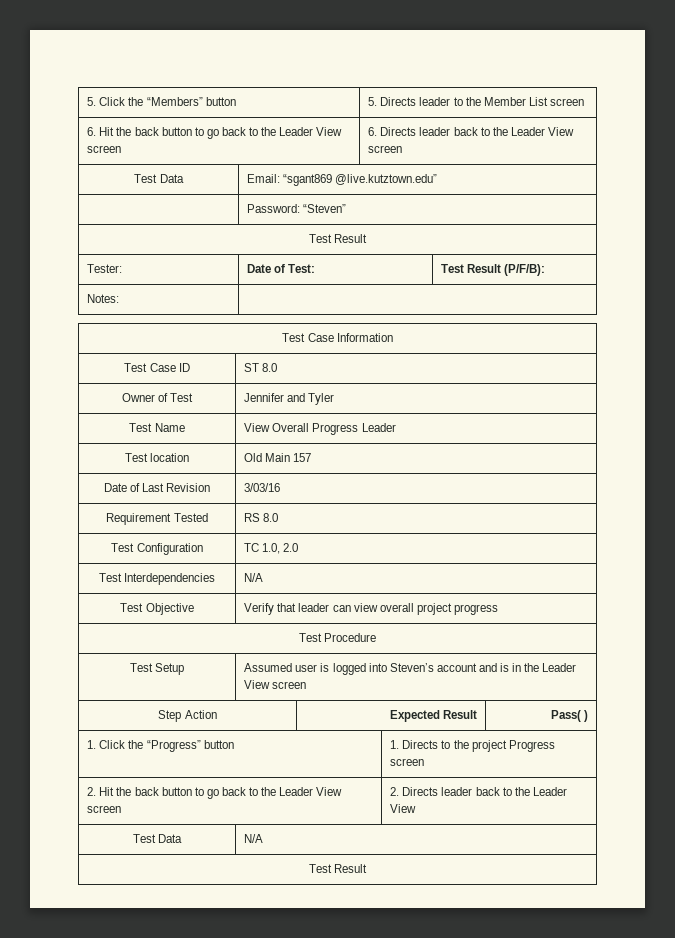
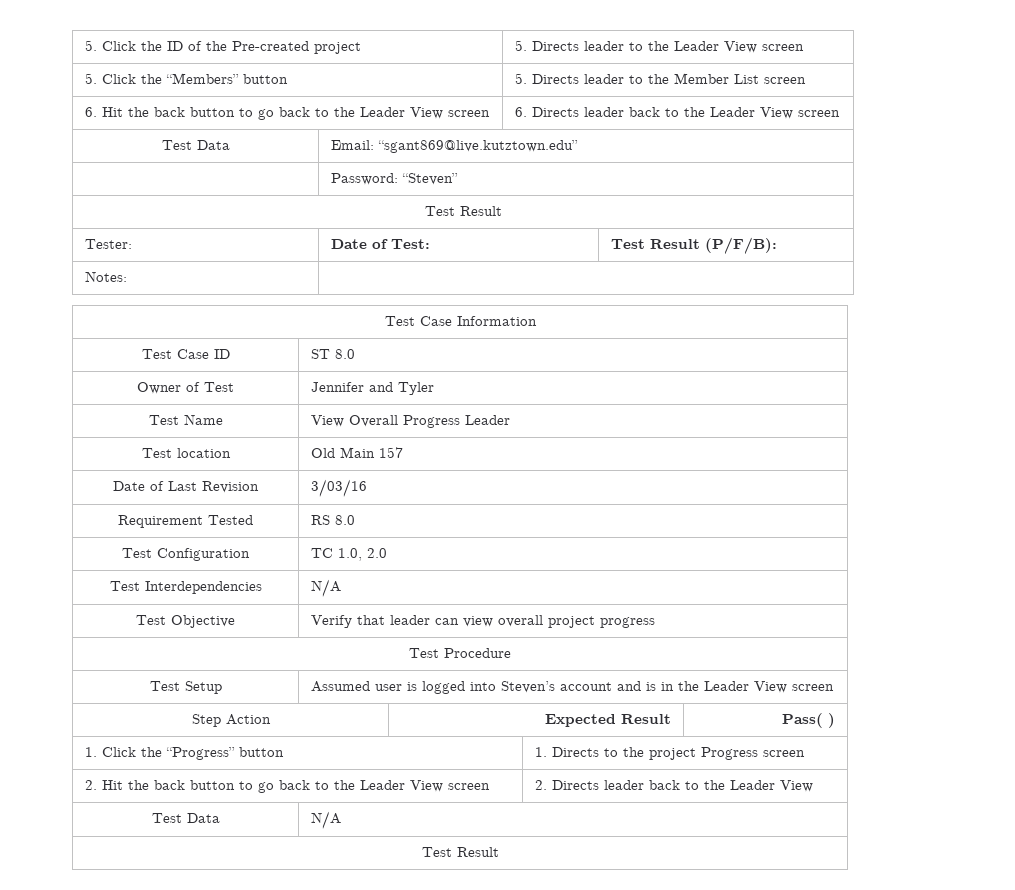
+ 5. Click the ID of the Pre-created project | 5. Directs leader to the Leader View screen
- Test Data | Email: “sgant869 @live.kutztown.edu”
+ Test Data | Email: “sgant869@live.kutztown.edu”

